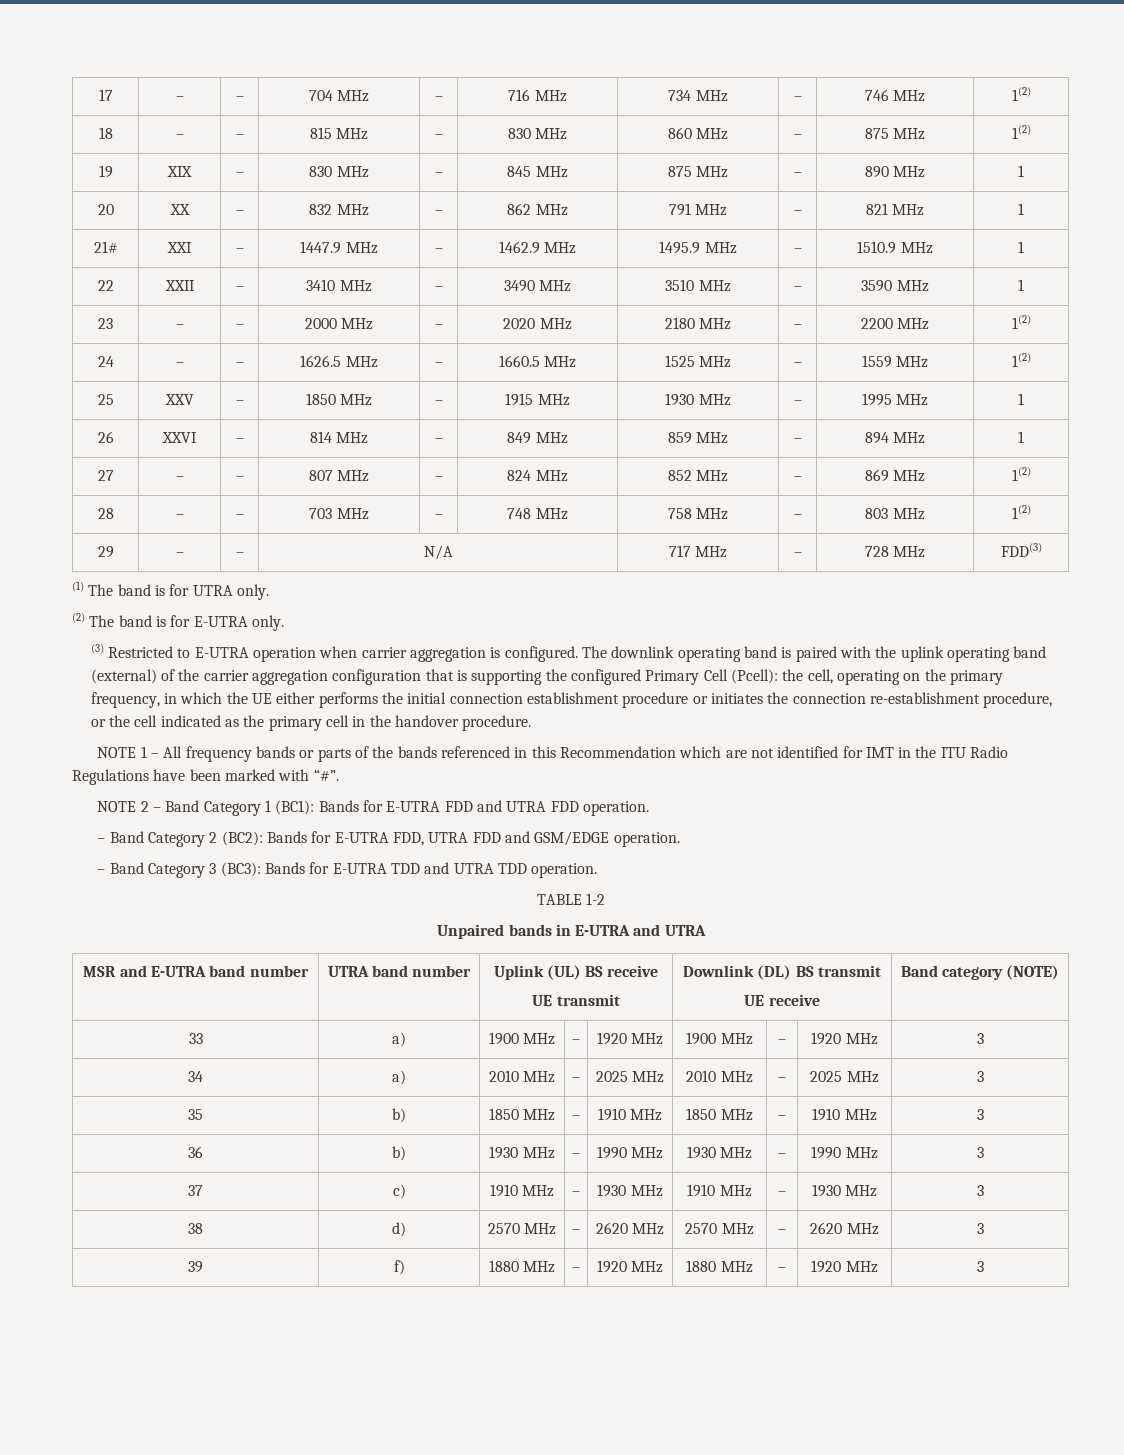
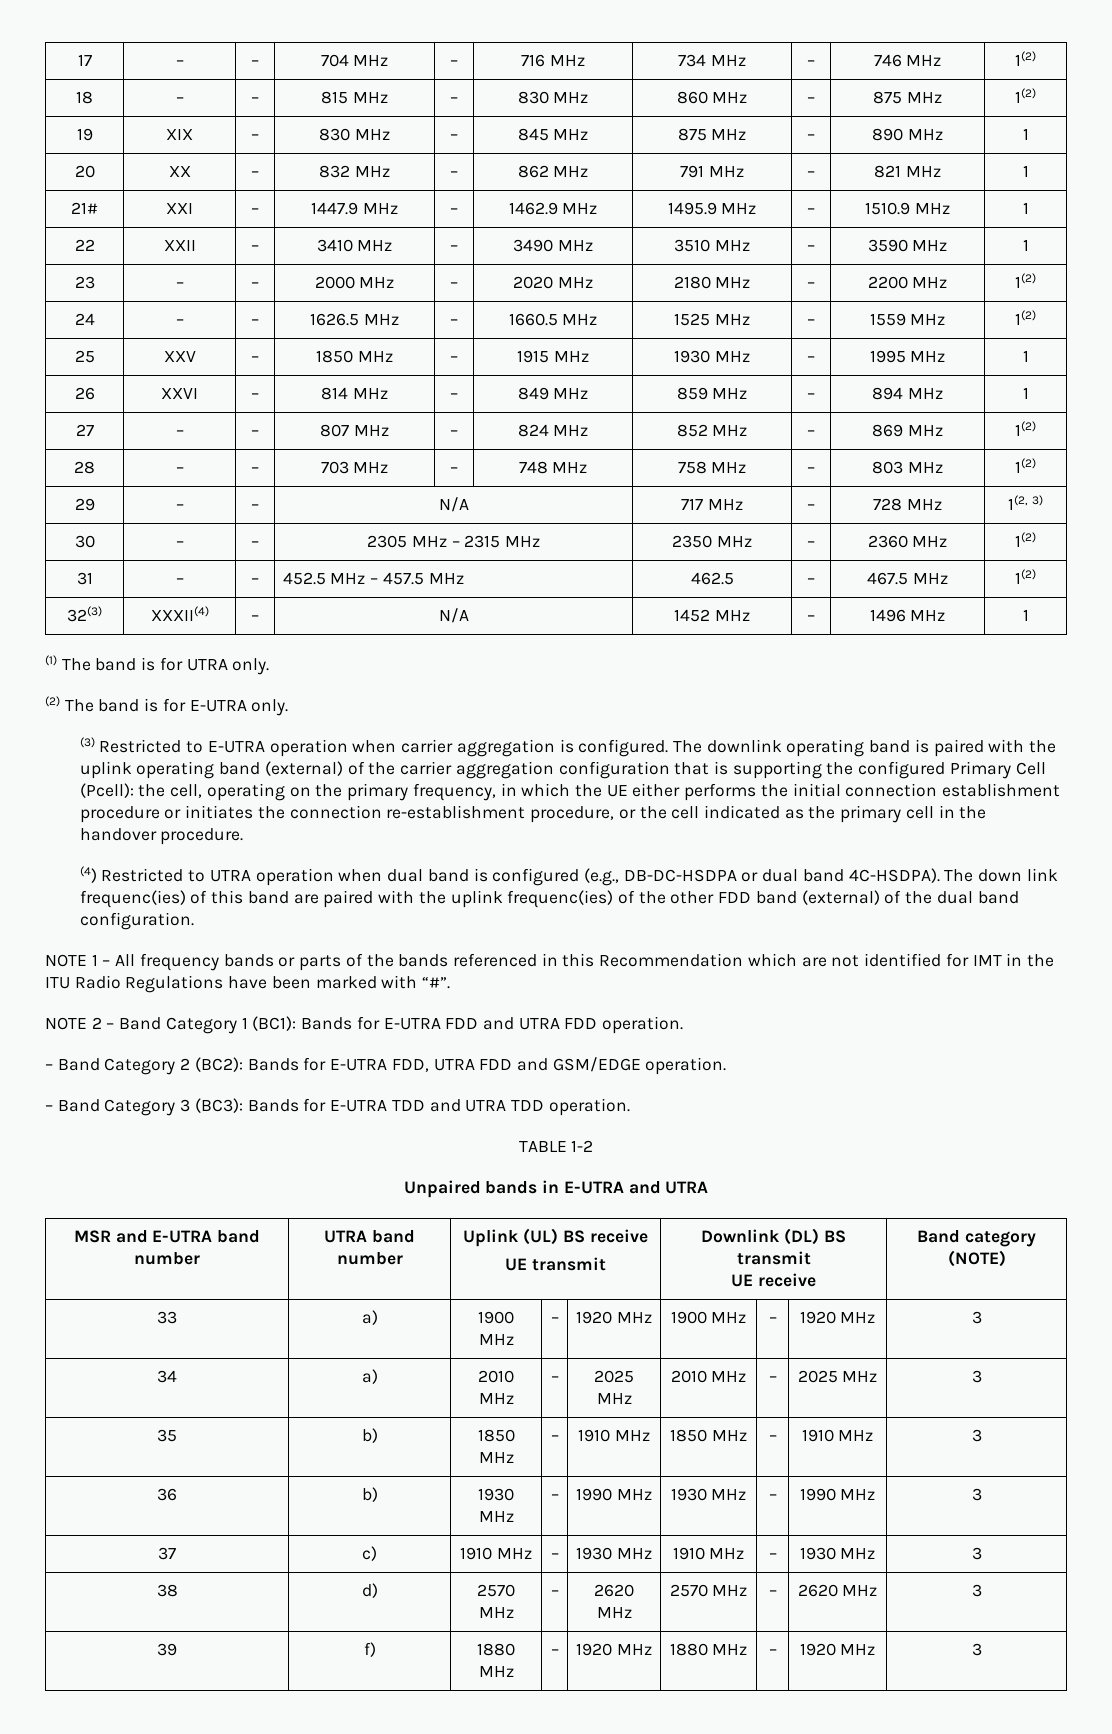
- 29 | – | – | N/A | 717 MHz | – | 728 MHz | FDD(3)
+ 29 | – | – | N/A | 717 MHz | – | 728 MHz | 1(2, 3)
+ 30 | – | – | 2305 MHz – 2315 MHz | 2350 MHz | – | 2360 MHz | 1(2)
+ 31 | – | – | 452.5 MHz – 457.5 MHz | 462.5 | – | 467.5 MHz | 1(2)
+ 32(3) | XXXII(4) | – | N/A | 1452 MHz | – | 1496 MHz | 1
+ (4) Restricted to UTRA operation when dual band is configured (e.g., DB-DC-HSDPA or dual band 4C-HSDPA). The down link frequenc(ies) of this band are paired with the uplink frequenc(ies) of the other FDD band (external) of the dual band configuration.

